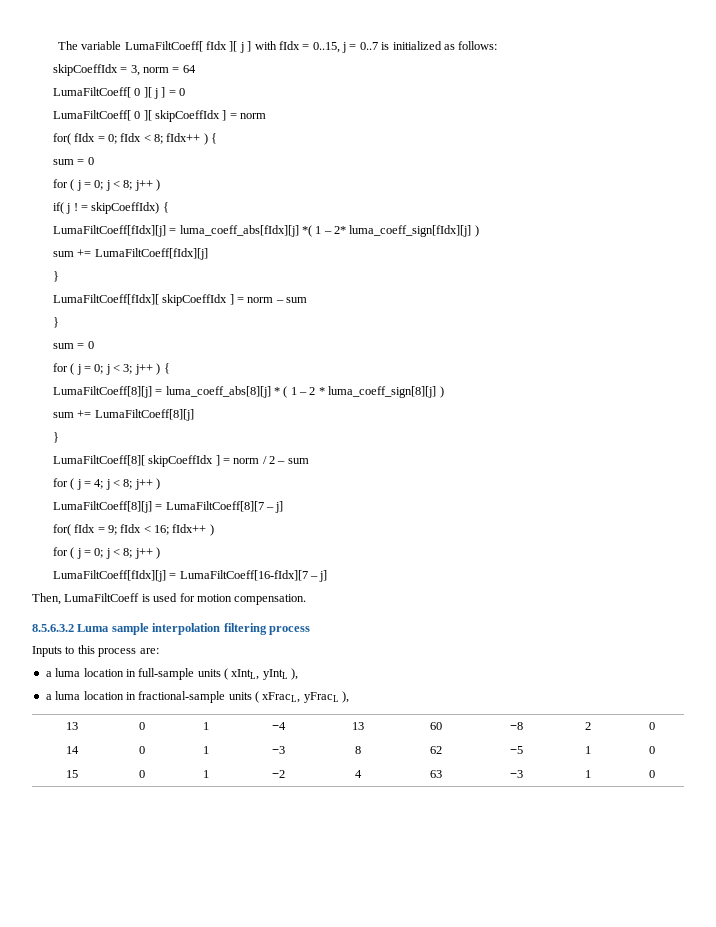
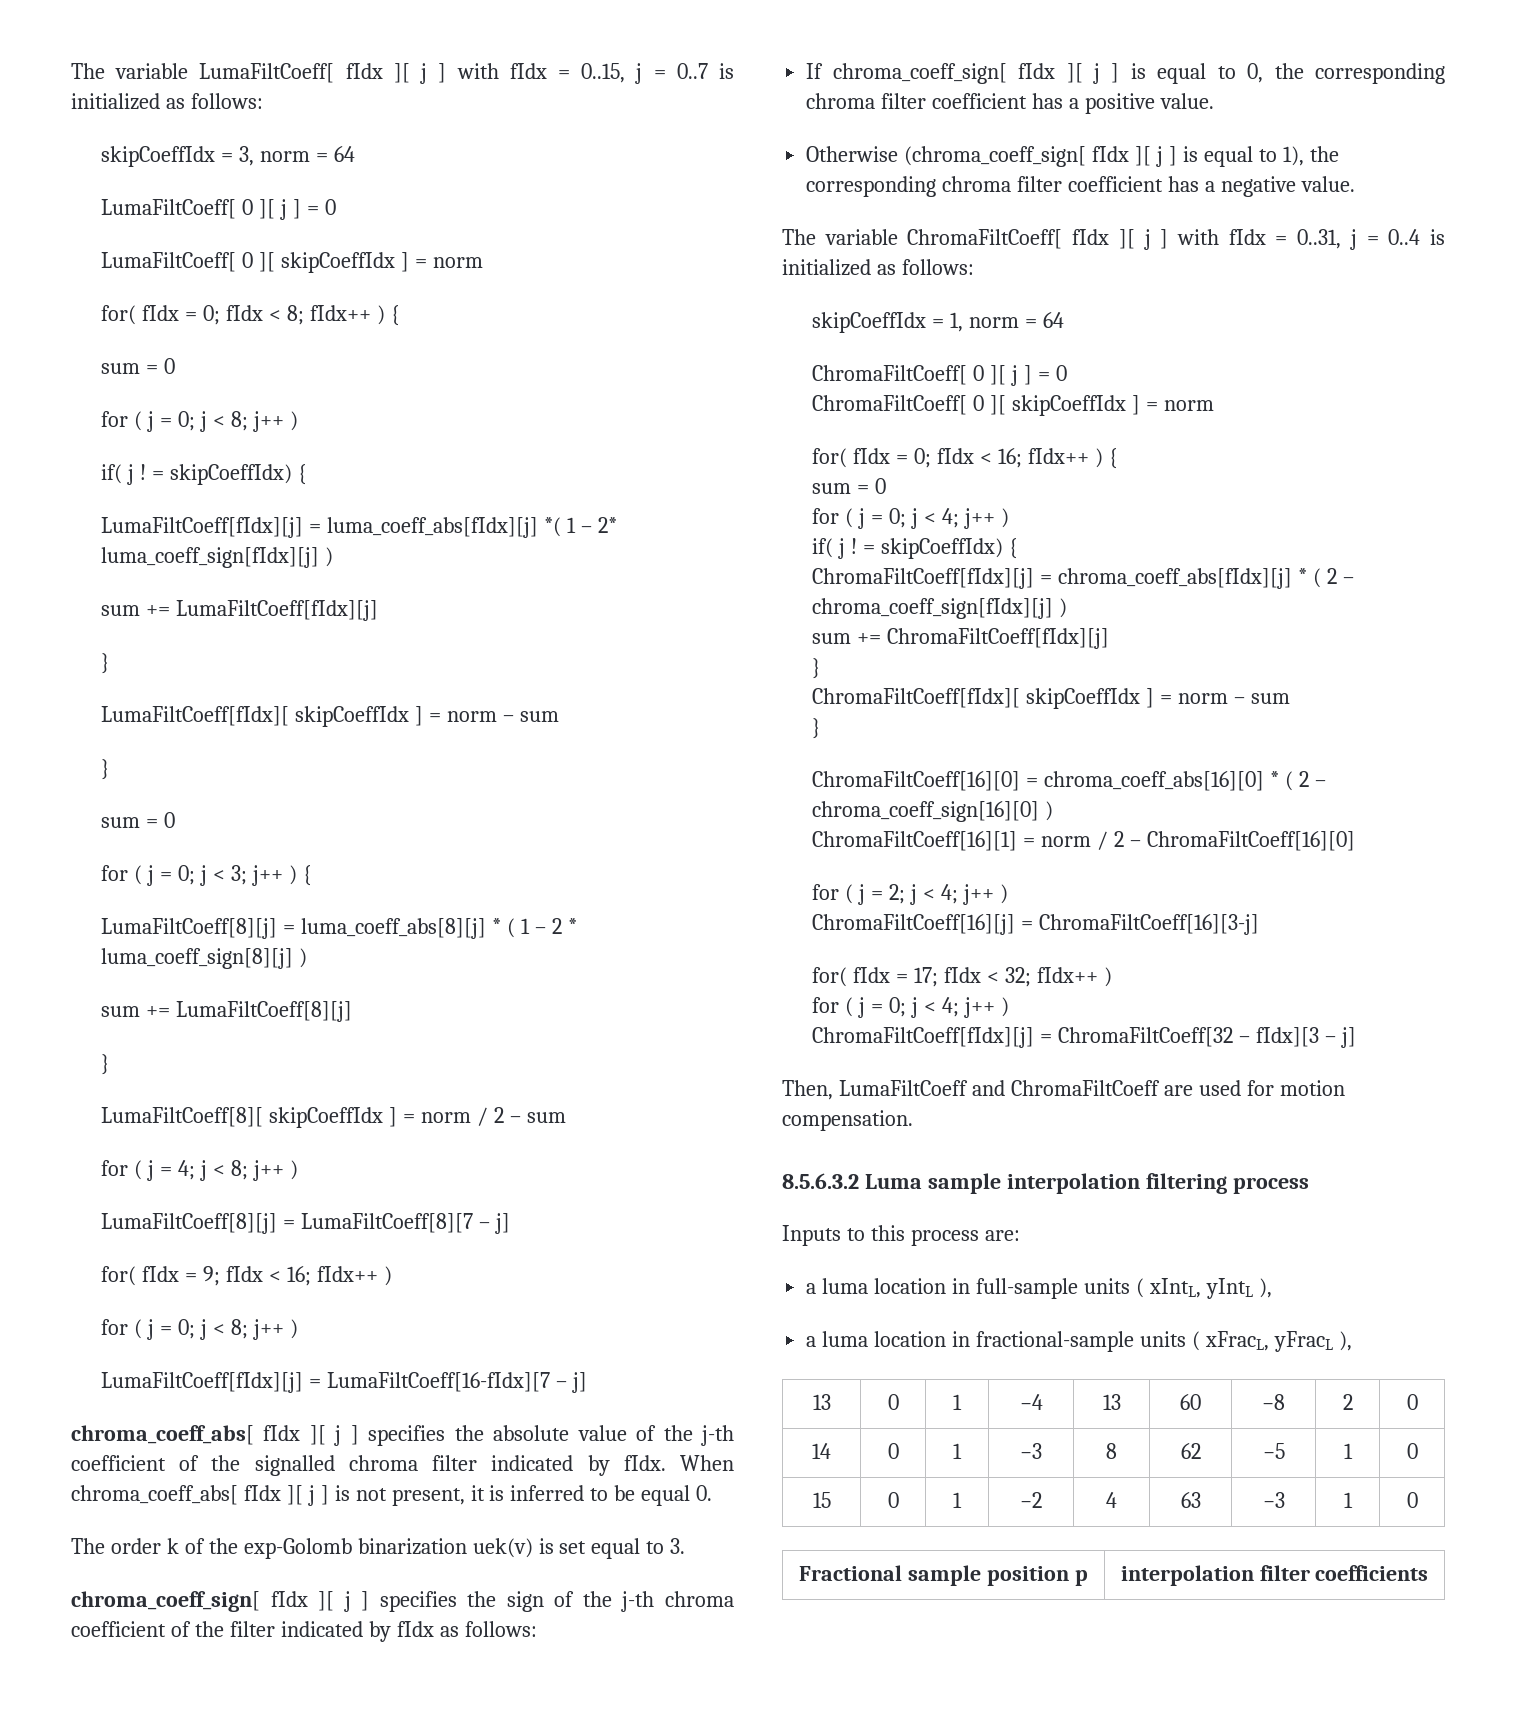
+ chroma_coeff_abs[ fIdx ][ j ] specifies the absolute value of the j-th coefficient of the signalled chroma filter indicated by fIdx. When chroma_coeff_abs[ fIdx ][ j ] is not present, it is inferred to be equal 0.
+ The order k of the exp-Golomb binarization uek(v) is set equal to 3.
+ chroma_coeff_sign[ fIdx ][ j ] specifies the sign of the j-th chroma coefficient of the filter indicated by fIdx as follows:
+ If chroma_coeff_sign[ fIdx ][ j ] is equal to 0, the corresponding chroma filter coefficient has a positive value.
+ Otherwise (chroma_coeff_sign[ fIdx ][ j ] is equal to 1), the corresponding chroma filter coefficient has a negative value.
+ The variable ChromaFiltCoeff[ fIdx ][ j ] with fIdx = 0..31, j = 0..4 is initialized as follows:
+ skipCoeffIdx = 1, norm = 64
+ ChromaFiltCoeff[ 0 ][ j ] = 0
+ ChromaFiltCoeff[ 0 ][ skipCoeffIdx ] = norm
+ for( fIdx = 0; fIdx < 16; fIdx++ ) {
+ sum = 0
+ for ( j = 0; j < 4; j++ )
+ if( j ! = skipCoeffIdx) {
+ ChromaFiltCoeff[fIdx][j] = chroma_coeff_abs[fIdx][j] * ( 2 – chroma_coeff_sign[fIdx][j] )
+ sum += ChromaFiltCoeff[fIdx][j]
+ }
+ ChromaFiltCoeff[fIdx][ skipCoeffIdx ] = norm – sum
+ }
+ ChromaFiltCoeff[16][0] = chroma_coeff_abs[16][0] * ( 2 – chroma_coeff_sign[16][0] )
+ ChromaFiltCoeff[16][1] = norm / 2 – ChromaFiltCoeff[16][0]
+ for ( j = 2; j < 4; j++ )
+ ChromaFiltCoeff[16][j] = ChromaFiltCoeff[16][3-j]
+ for( fIdx = 17; fIdx < 32; fIdx++ )
+ for ( j = 0; j < 4; j++ )
+ ChromaFiltCoeff[fIdx][j] = ChromaFiltCoeff[32 – fIdx][3 – j]
- Then, LumaFiltCoeff is used for motion compensation.
+ Then, LumaFiltCoeff and ChromaFiltCoeff are used for motion compensation.
+ Fractional sample position p | interpolation filter coefficients

